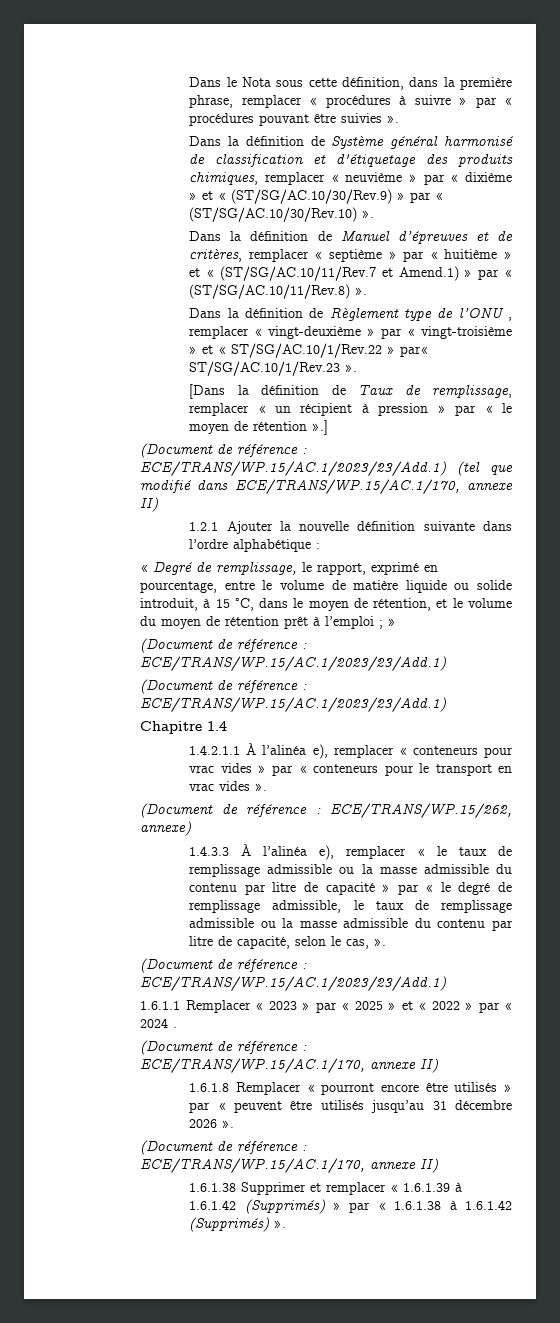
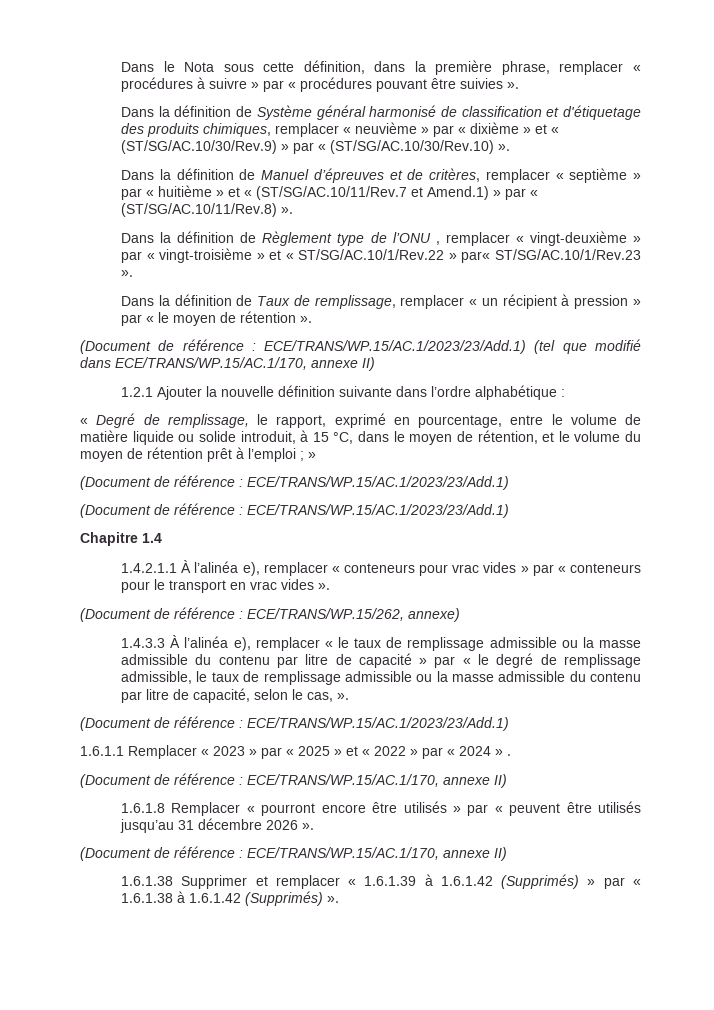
- [Dans la définition de Taux de remplissage, remplacer « un récipient à pression » par « le moyen de rétention ».]
+ Dans la définition de Taux de remplissage, remplacer « un récipient à pression » par « le moyen de rétention ».
- 1.6.1.1 Remplacer « 2023 » par « 2025 » et « 2022 » par « 2024 .
+ 1.6.1.1 Remplacer « 2023 » par « 2025 » et « 2022 » par « 2024 » .

